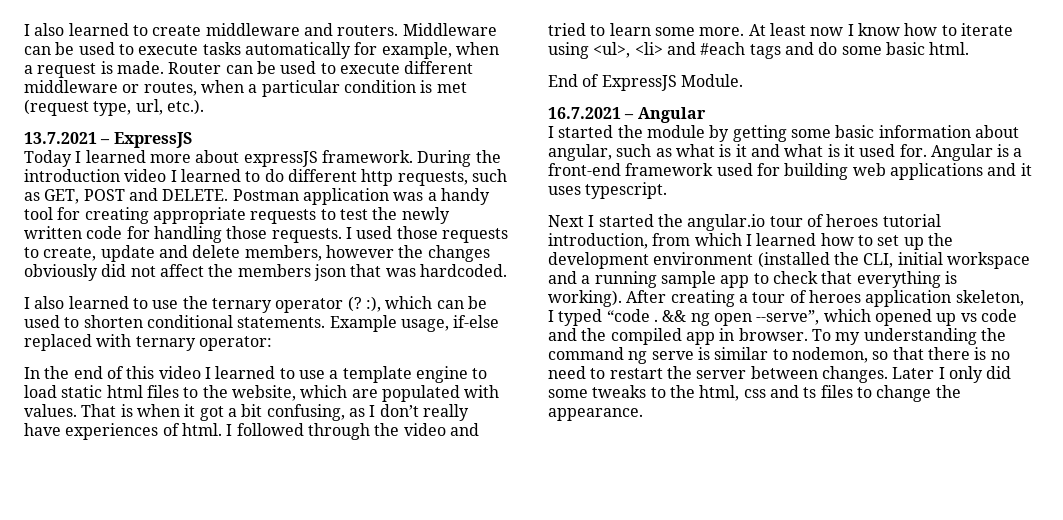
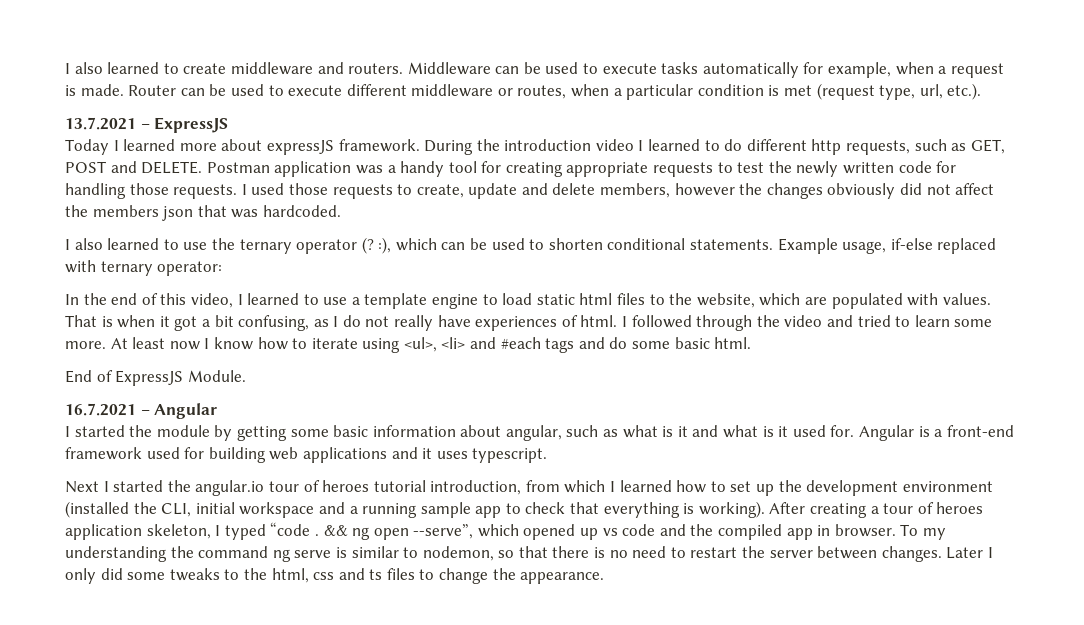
- In the end of this video I learned to use a template engine to load static html files to the website, which are populated with values.
+ In the end of this video, I learned to use a template engine to load static html files to the website, which are populated with values.
- That is when it got a bit confusing, as I don’t really have experiences of html.
+ That is when it got a bit confusing, as I do not really have experiences of html.

